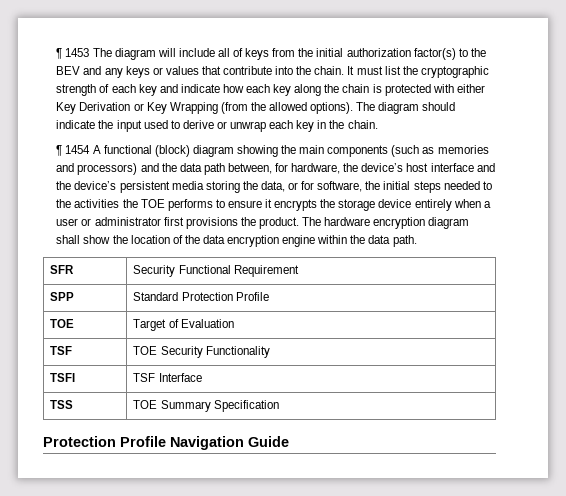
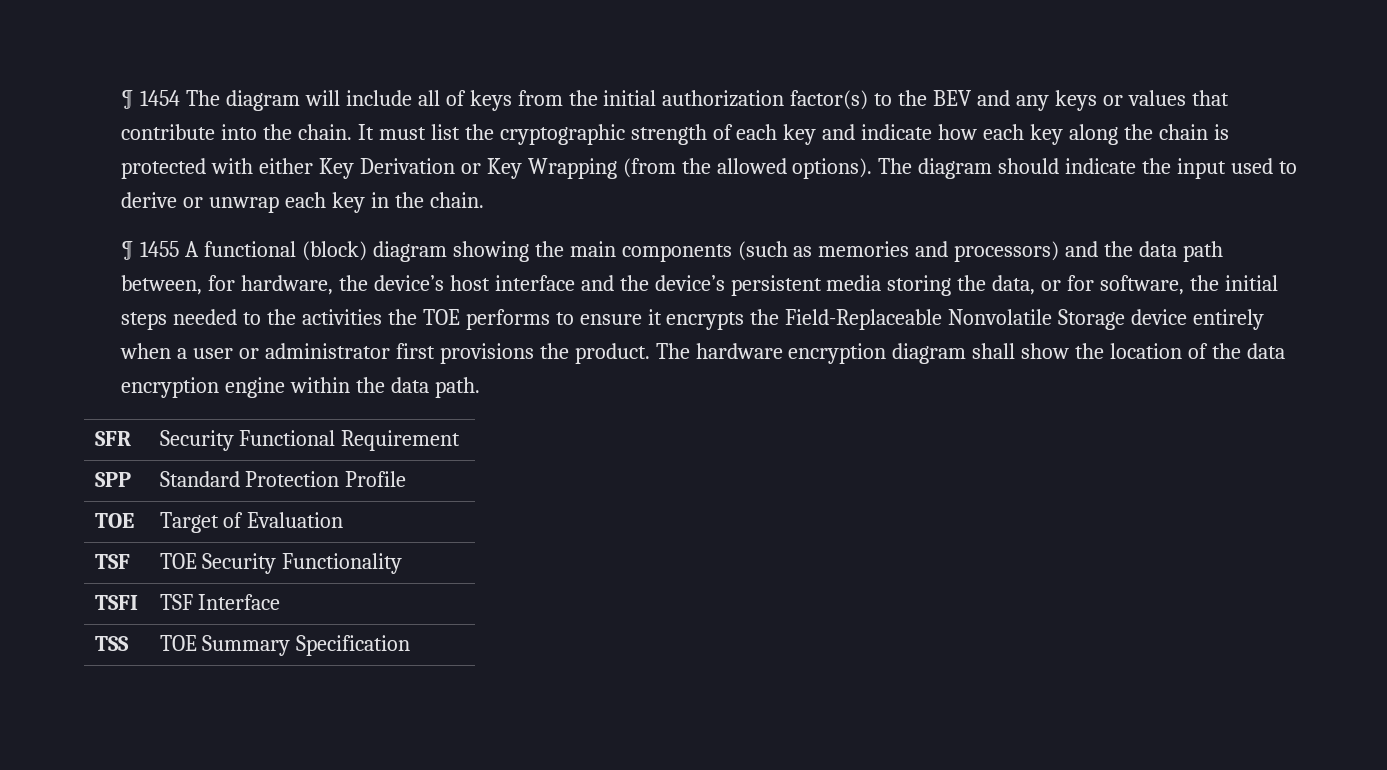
- ¶ 1453 The diagram will include all of keys from the initial authorization factor(s) to the BEV and any keys or values that contribute into the chain.
+ ¶ 1454 The diagram will include all of keys from the initial authorization factor(s) to the BEV and any keys or values that contribute into the chain.
- ¶ 1454 A functional (block) diagram showing the main components (such as memories and processors) and the data path between, for hardware, the device’s host interface and the device’s persistent media storing the data, or for software, the initial steps needed to the activities the TOE performs to ensure it encrypts the storage device entirely when a user or administrator first provisions the product.
+ ¶ 1455 A functional (block) diagram showing the main components (such as memories and processors) and the data path between, for hardware, the device’s host interface and the device’s persistent media storing the data, or for software, the initial steps needed to the activities the TOE performs to ensure it encrypts the Field-Replaceable Nonvolatile Storage device entirely when a user or administrator first provisions the product.
- Protection Profile Navigation Guide

